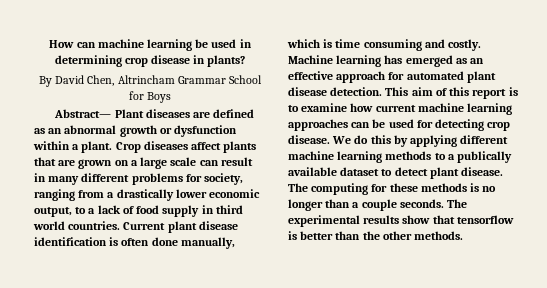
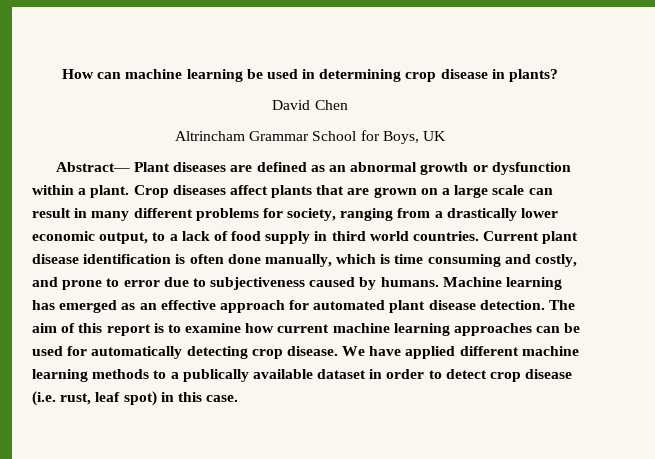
- By David Chen, Altrincham Grammar School for Boys
+ David Chen
+ Altrincham Grammar School for Boys, UK
- Current plant disease identification is often done manually, which is time consuming and costly.
+ Current plant disease identification is often done manually, which is time consuming and costly, and prone to error due to subjectiveness caused by humans.
- This aim of this report is to examine how current machine learning approaches can be used for detecting crop disease.
+ The aim of this report is to examine how current machine learning approaches can be used for automatically detecting crop disease.
- We do this by applying different machine learning methods to a publically available dataset to detect plant disease. The computing for these methods is no longer than a couple seconds. The experimental results show that tensorflow is better than the other methods.
+ We have applied different machine learning methods to a publically available dataset in order to detect crop disease (i.e. rust, leaf spot) in this case.

